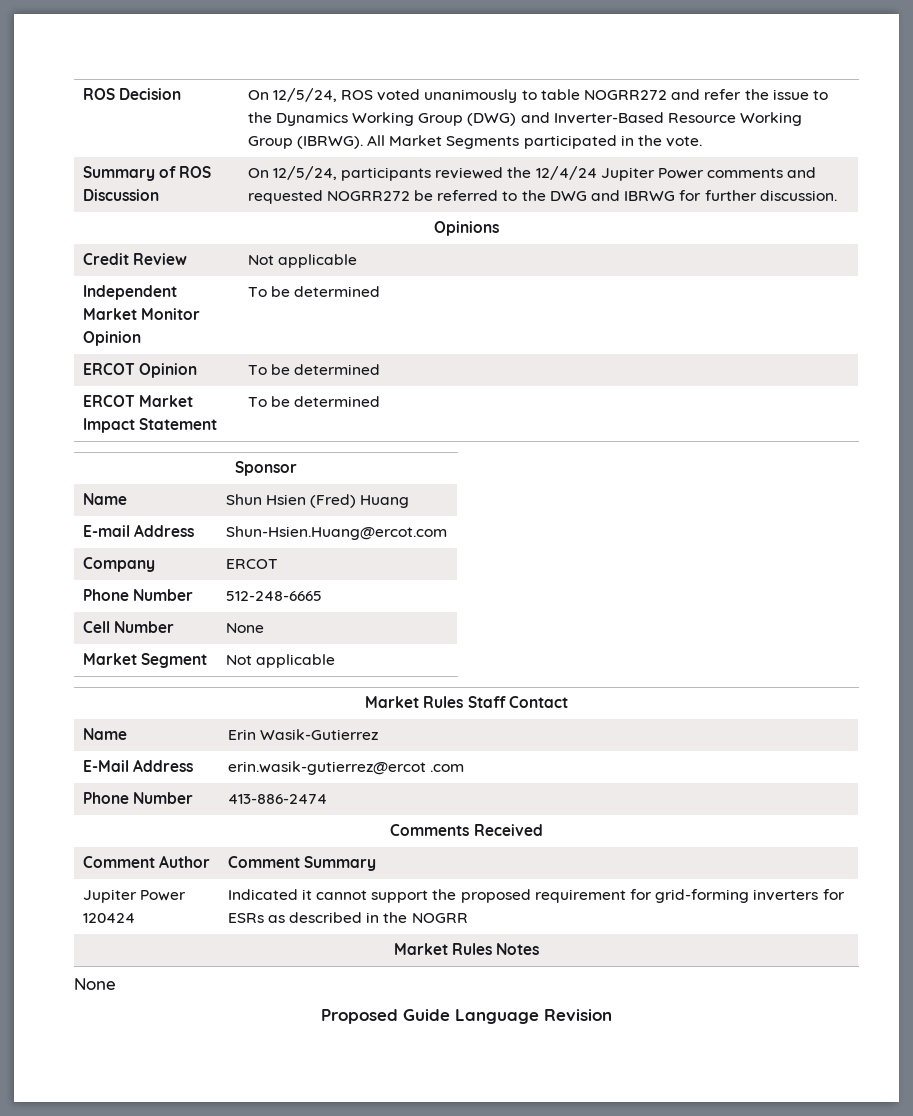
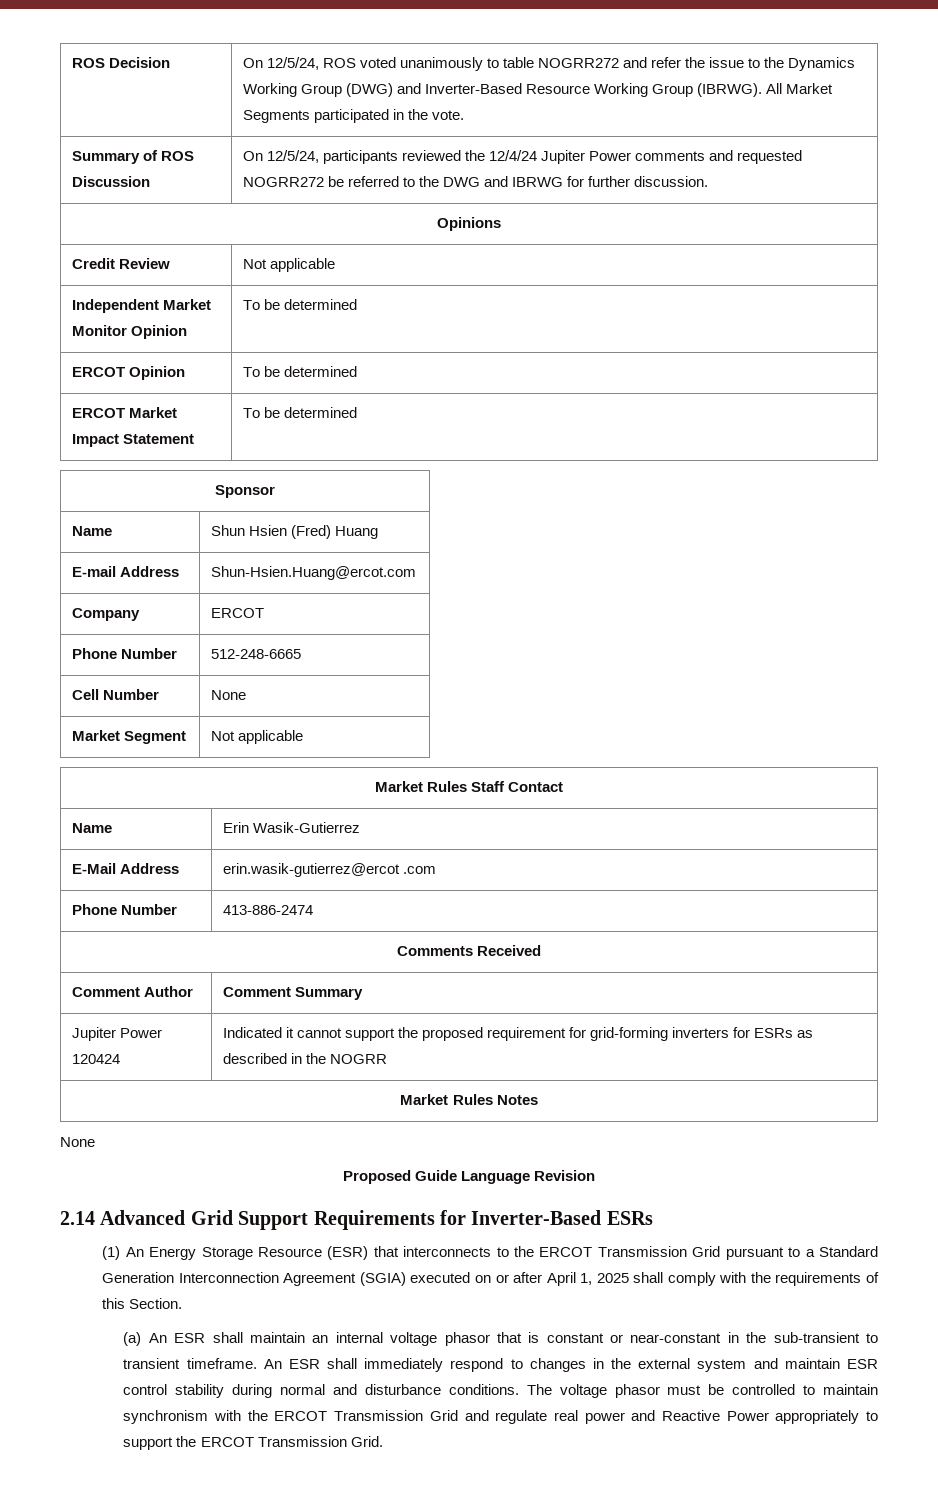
+ 2.14 Advanced Grid Support Requirements for Inverter-Based ESRs
+ (1) An Energy Storage Resource (ESR) that interconnects to the ERCOT Transmission Grid pursuant to a Standard Generation Interconnection Agreement (SGIA) executed on or after April 1, 2025 shall comply with the requirements of this Section.
+ (a) An ESR shall maintain an internal voltage phasor that is constant or near-constant in the sub-transient to transient timeframe. An ESR shall immediately respond to changes in the external system and maintain ESR control stability during normal and disturbance conditions. The voltage phasor must be controlled to maintain synchronism with the ERCOT Transmission Grid and regulate real power and Reactive Power appropriately to support the ERCOT Transmission Grid.

